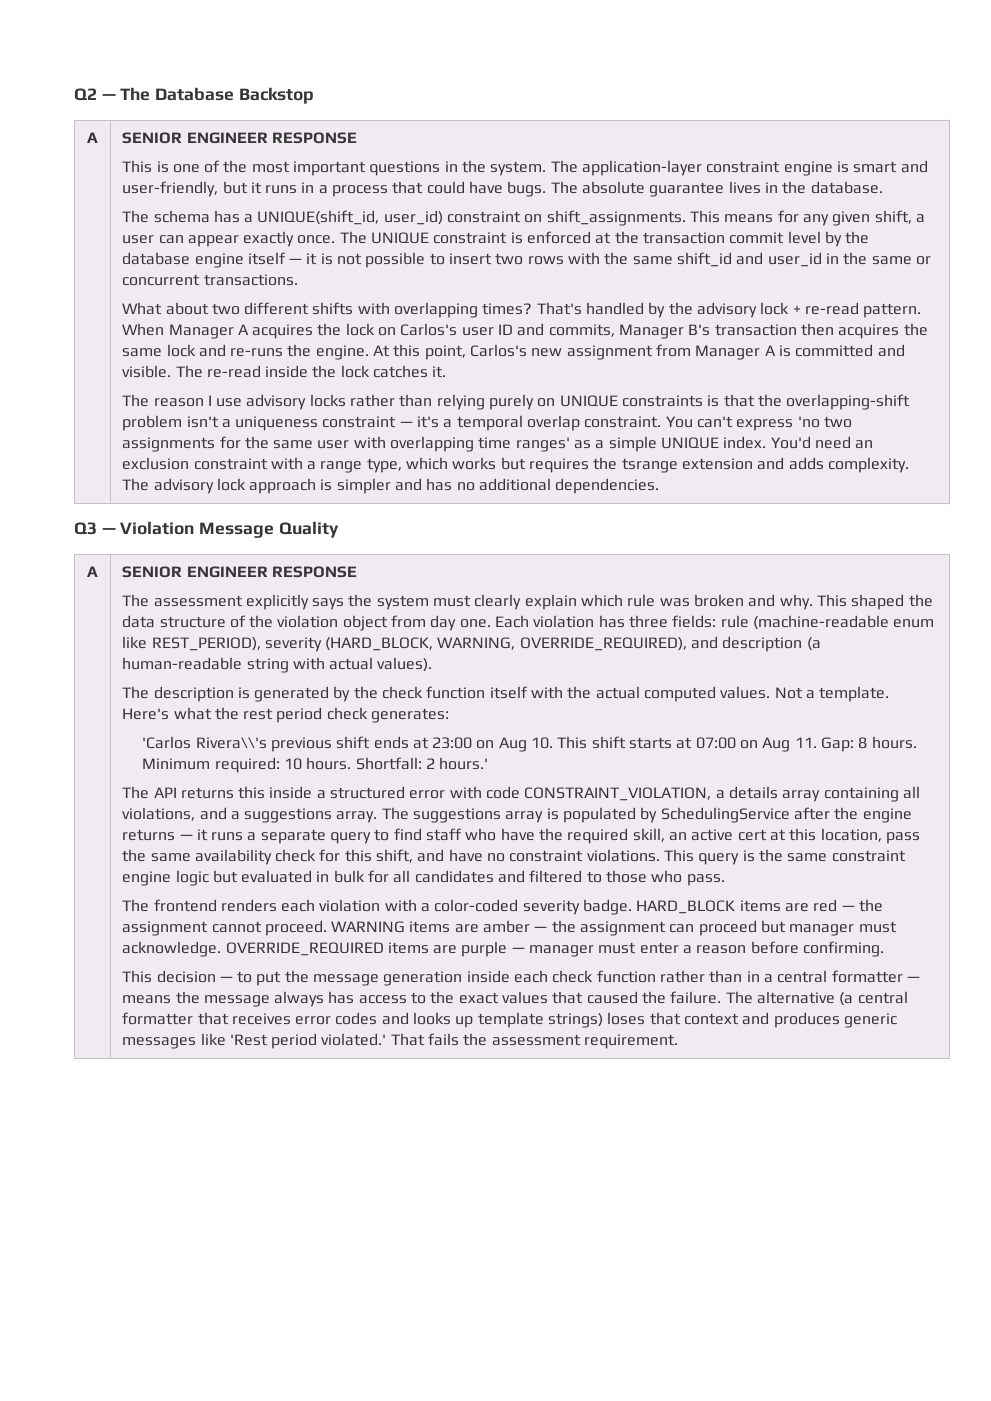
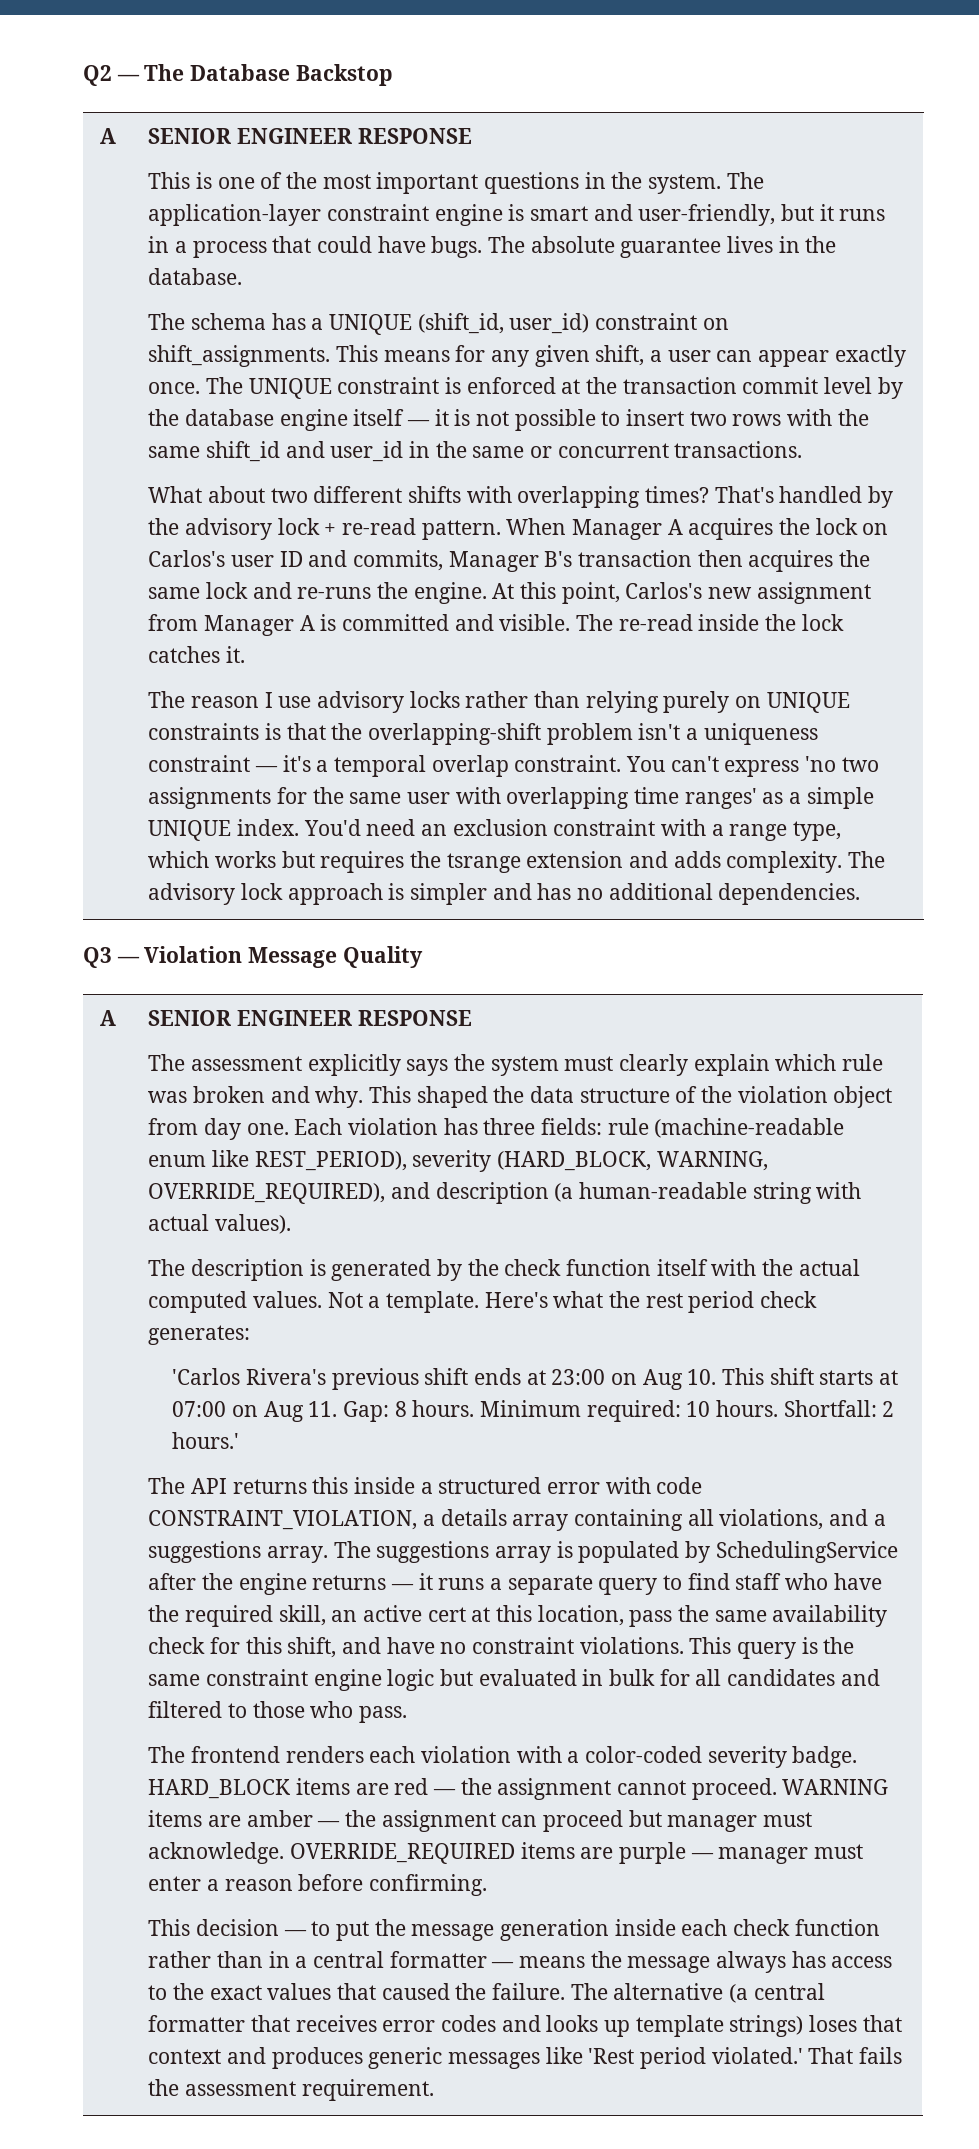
- The schema has a UNIQUE(shift_id, user_id) constraint on shift_assignments.
+ The schema has a UNIQUE (shift_id, user_id) constraint on shift_assignments.
- 'Carlos Rivera\\'s previous shift ends at 23:00 on Aug 10. This shift starts at 07:00 on Aug 11. Gap: 8 hours.
+ 'Carlos Rivera's previous shift ends at 23:00 on Aug 10. This shift starts at 07:00 on Aug 11. Gap: 8 hours.

